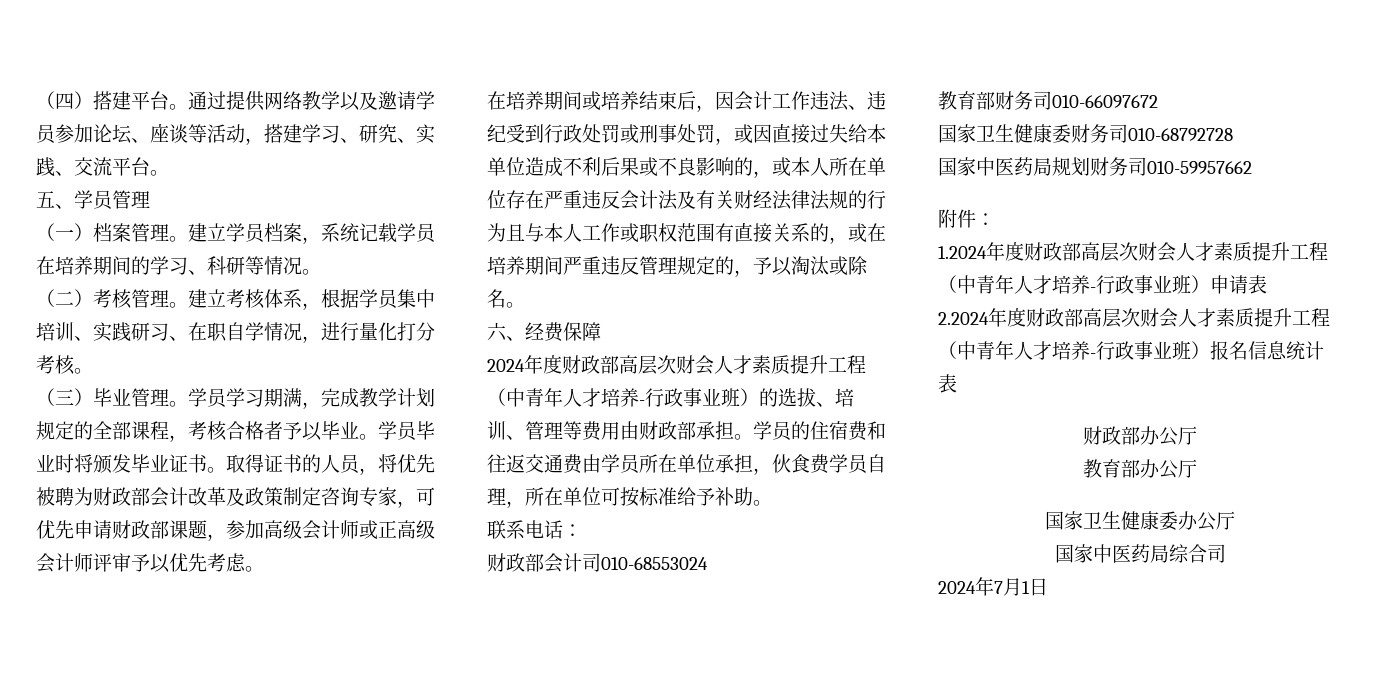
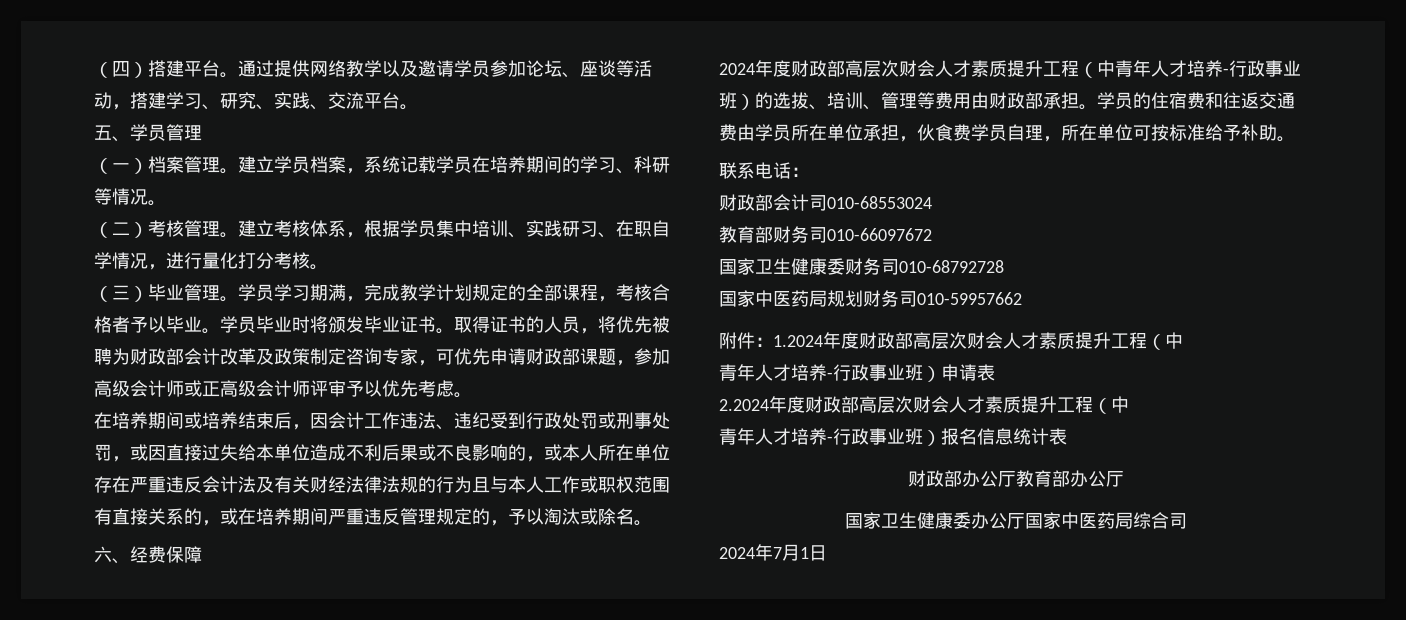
- 附件：
- 1.2024年度财政部高层次财会人才素质提升工程（中青年人才培养-行政事业班）申请表
+ 附件：1.2024年度财政部高层次财会人才素质提升工程（中
+ 青年人才培养-行政事业班）申请表
- 2.2024年度财政部高层次财会人才素质提升工程（中青年人才培养-行政事业班）报名信息统计表
+ 2.2024年度财政部高层次财会人才素质提升工程（中
+ 青年人才培养-行政事业班）报名信息统计表
- 财政部办公厅
- 教育部办公厅
+ 财政部办公厅教育部办公厅
- 国家卫生健康委办公厅
- 国家中医药局综合司
+ 国家卫生健康委办公厅国家中医药局综合司

